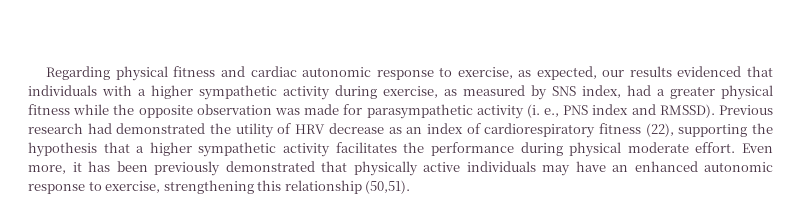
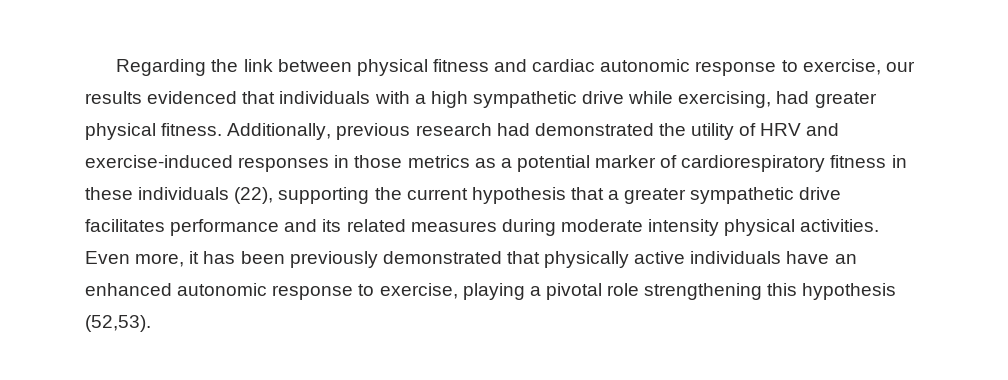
- Regarding physical fitness and cardiac autonomic response to exercise, as expected, our results evidenced that individuals with a higher sympathetic activity during exercise, as measured by SNS index, had a greater physical fitness while the opposite observation was made for parasympathetic activity (i. e., PNS index and RMSSD). Previous research had demonstrated the utility of HRV decrease as an index of cardiorespiratory fitness (22), supporting the hypothesis that a higher sympathetic activity facilitates the performance during physical moderate effort.
+ Regarding the link between physical fitness and cardiac autonomic response to exercise, our results evidenced that individuals with a high sympathetic drive while exercising, had greater physical fitness. Additionally, previous research had demonstrated the utility of HRV and exercise-induced responses in those metrics as a potential marker of cardiorespiratory fitness in these individuals (22), supporting the current hypothesis that a greater sympathetic drive facilitates performance and its related measures during moderate intensity physical activities.
- Even more, it has been previously demonstrated that physically active individuals may have an enhanced autonomic response to exercise, strengthening this relationship (50,51).
+ Even more, it has been previously demonstrated that physically active individuals have an enhanced autonomic response to exercise, playing a pivotal role strengthening this hypothesis (52,53).

